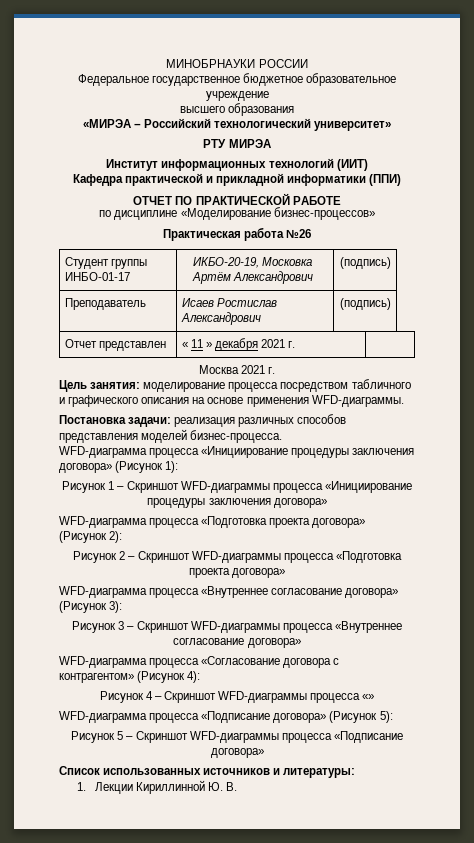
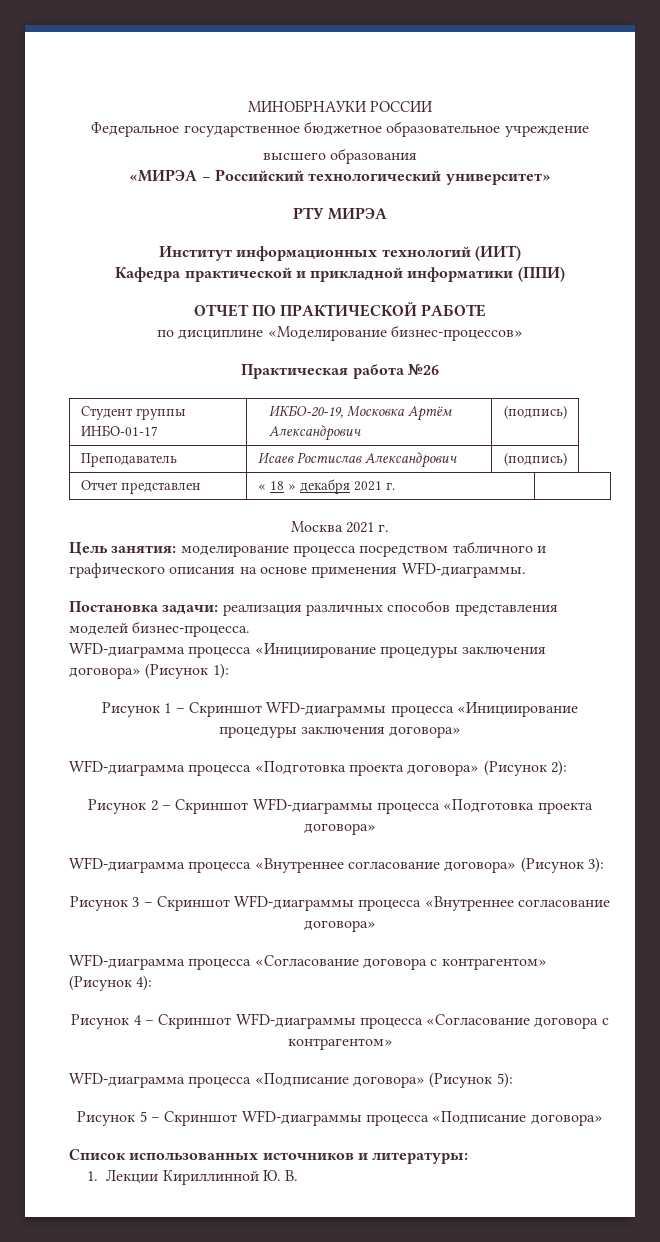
- Отчет представлен | « 11 » декабря 2021 г. |
+ Отчет представлен | « 18 » декабря 2021 г. |
- Рисунок 4 – Скриншот WFD-диаграммы процесса «»
+ Рисунок 4 – Скриншот WFD-диаграммы процесса «Согласование договора с контрагентом»

